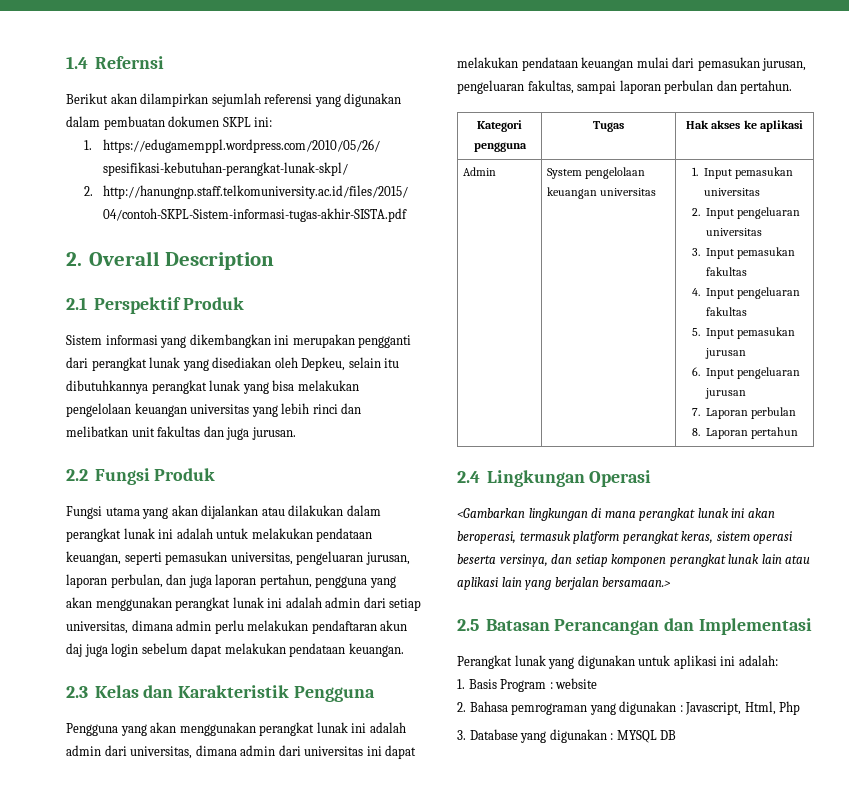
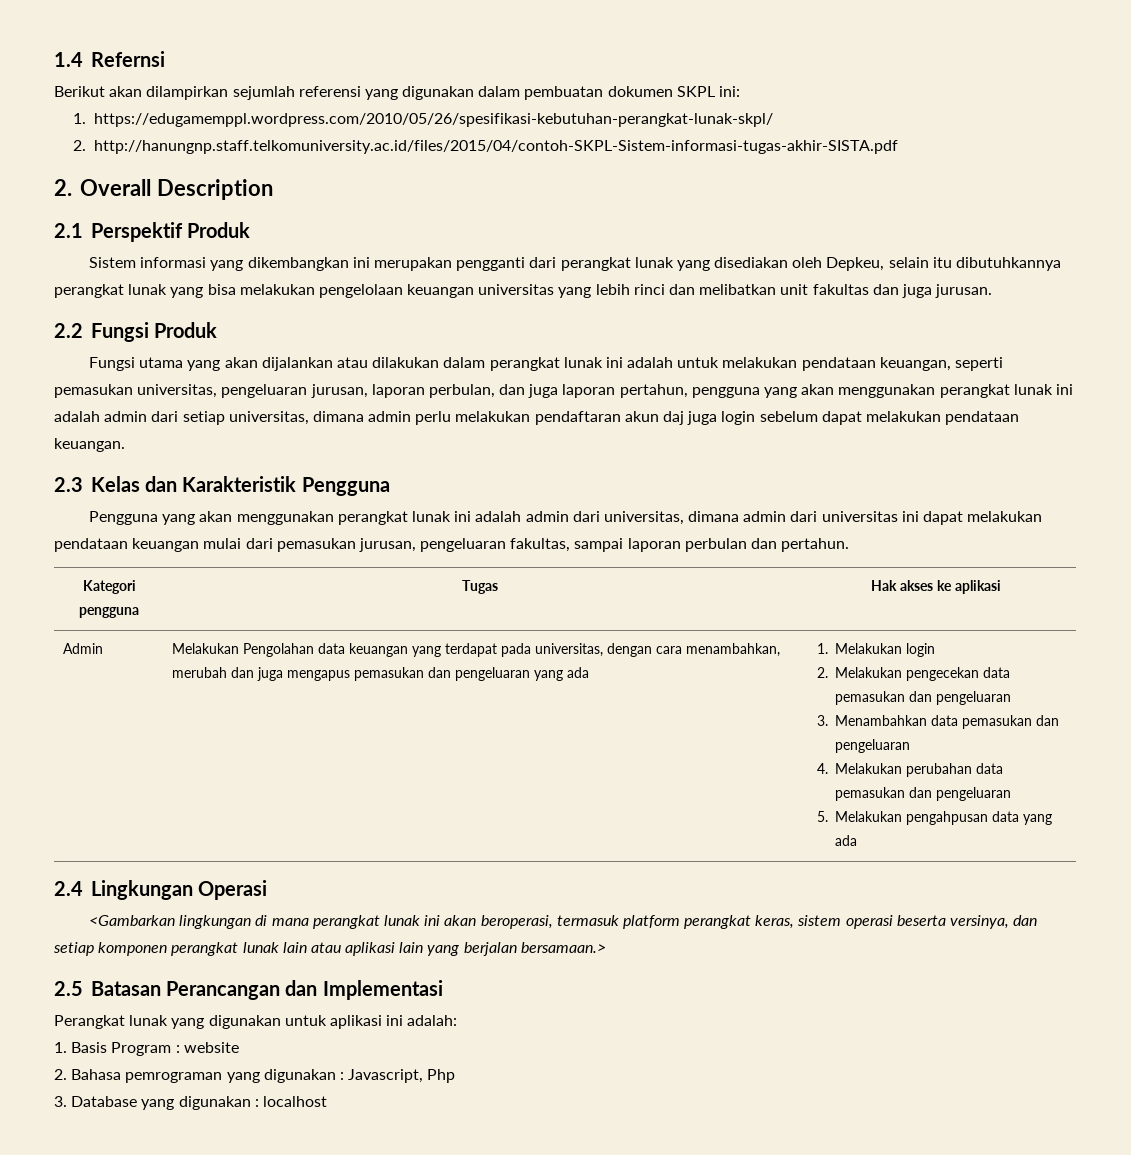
- System pengelolaan keuangan universitas | 1. Input pemasukan universitas
- 2. Input pengeluaran universitas
- 3. Input pemasukan fakultas
- 4. Input pengeluaran fakultas
+ Melakukan Pengolahan data keuangan yang terdapat pada universitas, dengan cara menambahkan, merubah dan juga mengapus pemasukan dan pengeluaran yang ada | 1. Melakukan login
+ 2. Melakukan pengecekan data pemasukan dan pengeluaran
+ 3. Menambahkan data pemasukan dan pengeluaran
+ 4. Melakukan perubahan data pemasukan dan pengeluaran
- 5. Input pemasukan jurusan
- 6. Input pengeluaran jurusan
- 7. Laporan perbulan
- 8. Laporan pertahun
+ 5. Melakukan pengahpusan data yang ada
- 2. Bahasa pemrograman yang digunakan : Javascript, Html, Php
+ 2. Bahasa pemrograman yang digunakan : Javascript, Php
- 3. Database yang digunakan : MYSQL DB
+ 3. Database yang digunakan : localhost

